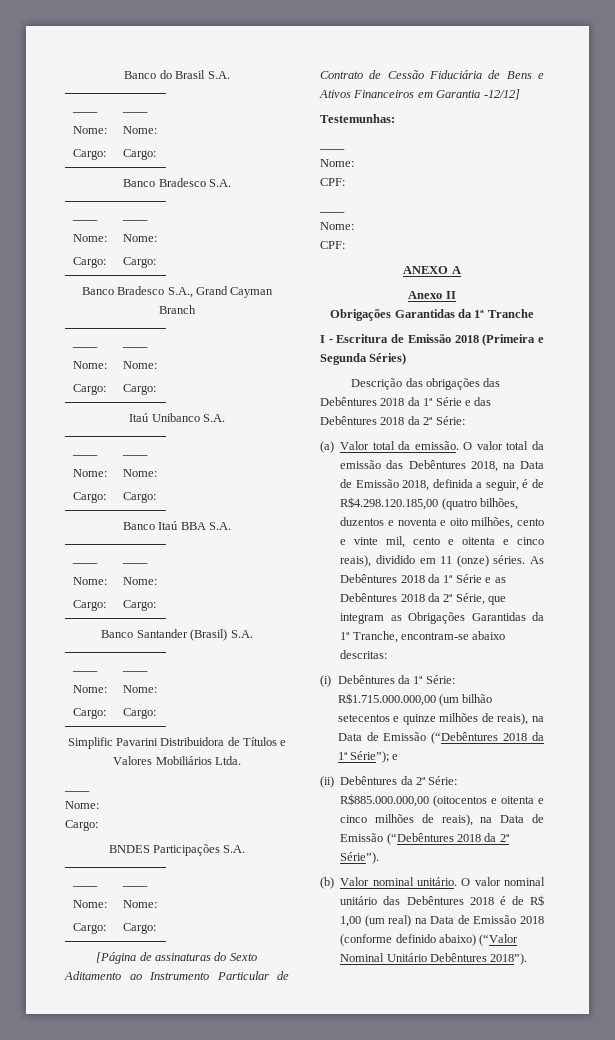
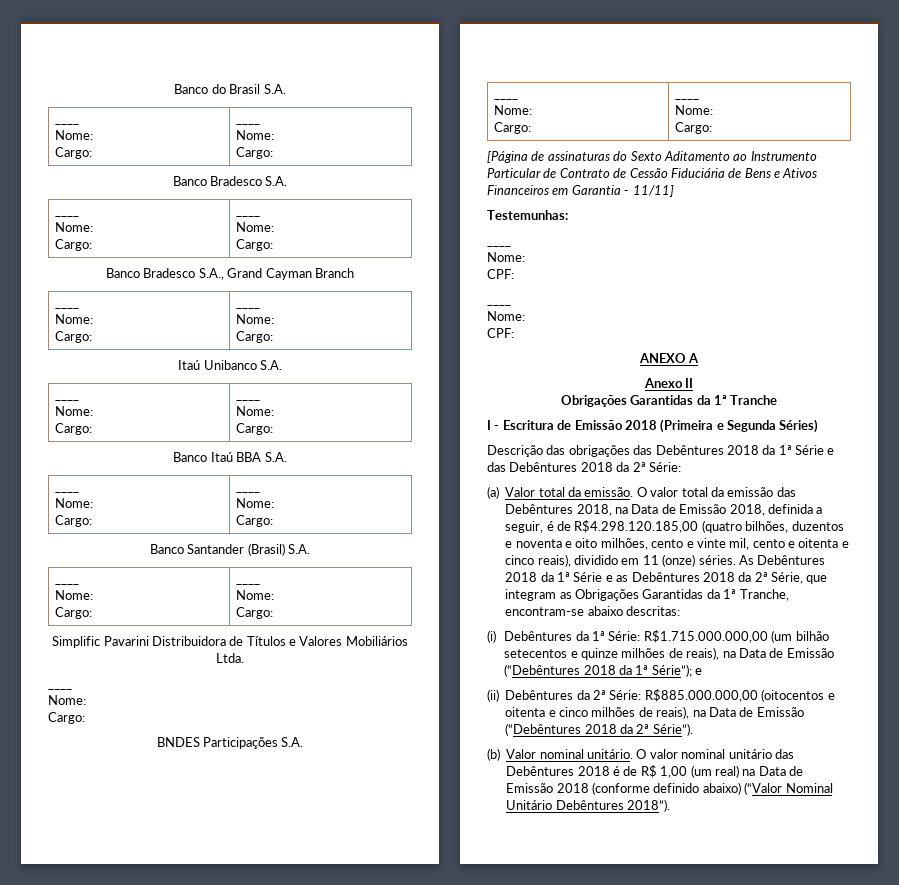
- [Página de assinaturas do Sexto Aditamento ao Instrumento Particular de Contrato de Cessão Fiduciária de Bens e Ativos Financeiros em Garantia -12/12]
+ [Página de assinaturas do Sexto Aditamento ao Instrumento Particular de Contrato de Cessão Fiduciária de Bens e Ativos Financeiros em Garantia - 11/11]

